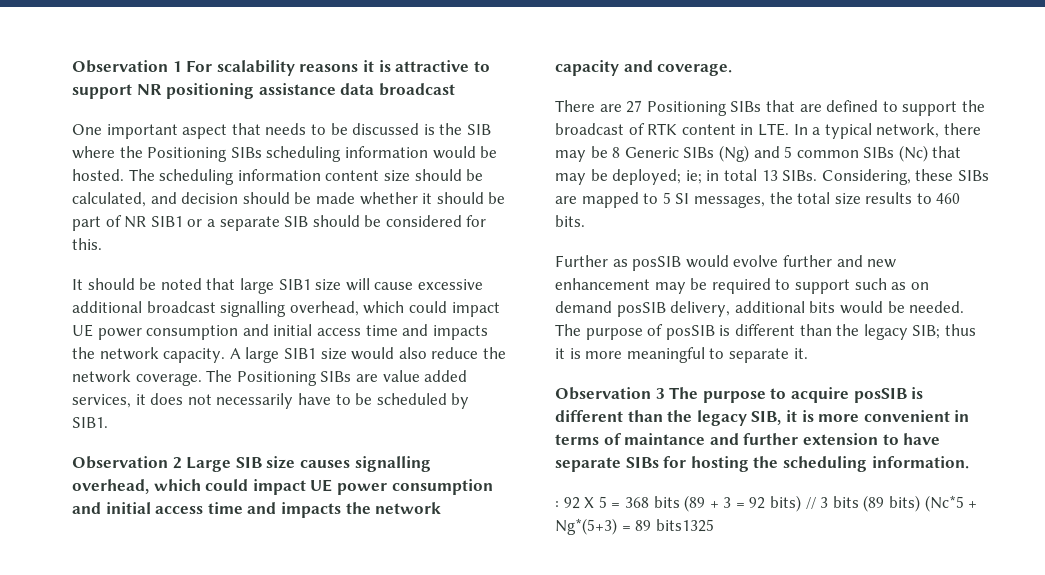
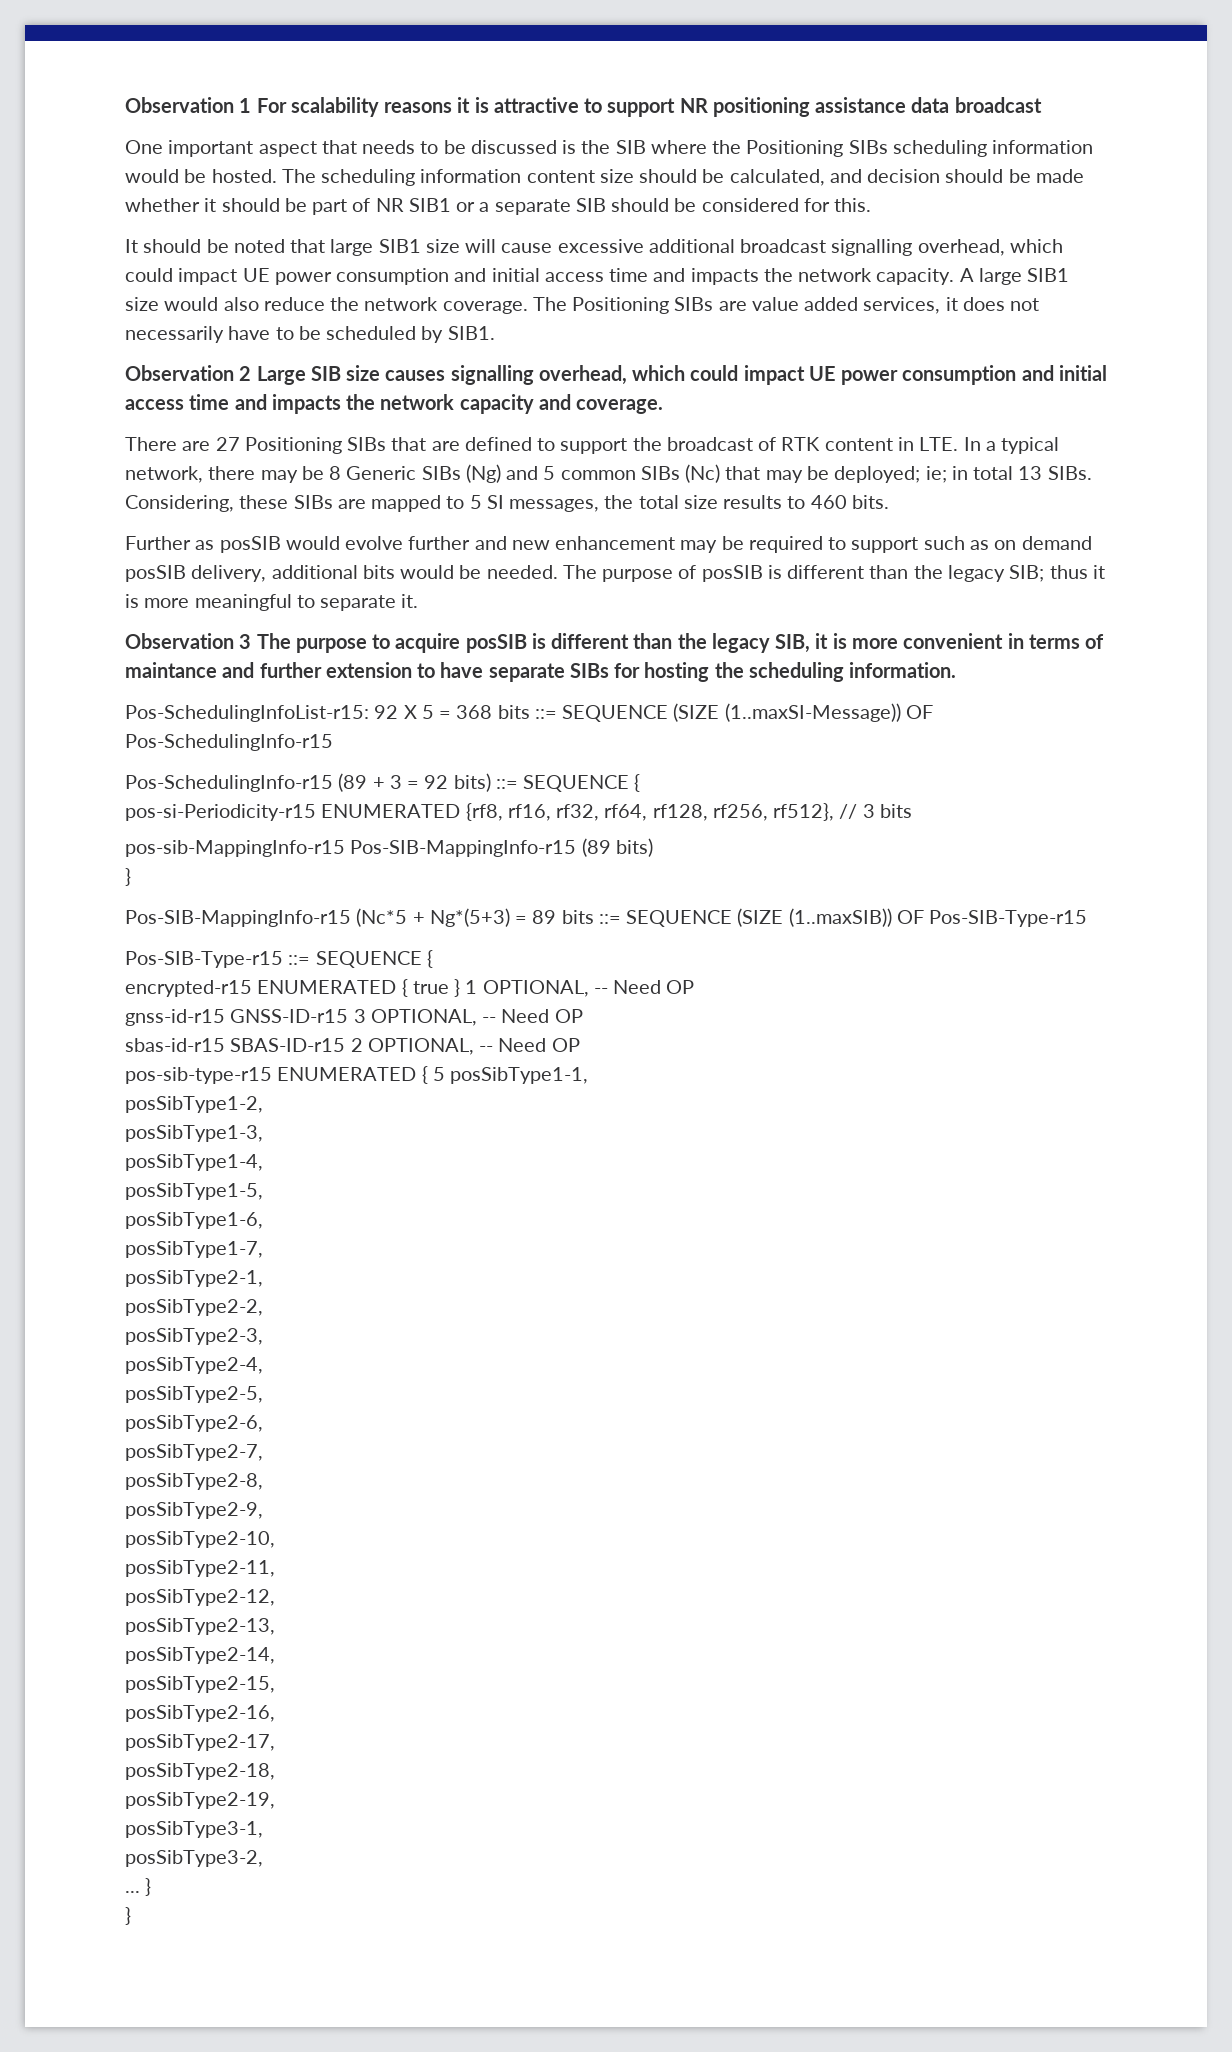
- : 92 X 5 = 368 bits (89 + 3 = 92 bits) // 3 bits (89 bits) (Nc*5 + Ng*(5+3) = 89 bits1325
+ Pos-SchedulingInfoList-r15: 92 X 5 = 368 bits ::= SEQUENCE (SIZE (1..maxSI-Message)) OF Pos-SchedulingInfo-r15
+ Pos-SchedulingInfo-r15 (89 + 3 = 92 bits) ::= SEQUENCE {
+ pos-si-Periodicity-r15 ENUMERATED {rf8, rf16, rf32, rf64, rf128, rf256, rf512}, // 3 bits
+ pos-sib-MappingInfo-r15 Pos-SIB-MappingInfo-r15 (89 bits)
+ }
+ Pos-SIB-MappingInfo-r15 (Nc*5 + Ng*(5+3) = 89 bits ::= SEQUENCE (SIZE (1..maxSIB)) OF Pos-SIB-Type-r15
+ Pos-SIB-Type-r15 ::= SEQUENCE {
+ encrypted-r15 ENUMERATED { true } 1 OPTIONAL, -- Need OP
+ gnss-id-r15 GNSS-ID-r15 3 OPTIONAL, -- Need OP
+ sbas-id-r15 SBAS-ID-r15 2 OPTIONAL, -- Need OP
+ pos-sib-type-r15 ENUMERATED { 5 posSibType1-1,
+ posSibType1-2,
+ posSibType1-3,
+ posSibType1-4,
+ posSibType1-5,
+ posSibType1-6,
+ posSibType1-7,
+ posSibType2-1,
+ posSibType2-2,
+ posSibType2-3,
+ posSibType2-4,
+ posSibType2-5,
+ posSibType2-6,
+ posSibType2-7,
+ posSibType2-8,
+ posSibType2-9,
+ posSibType2-10,
+ posSibType2-11,
+ posSibType2-12,
+ posSibType2-13,
+ posSibType2-14,
+ posSibType2-15,
+ posSibType2-16,
+ posSibType2-17,
+ posSibType2-18,
+ posSibType2-19,
+ posSibType3-1,
+ posSibType3-2,
+ ... }
+ }

